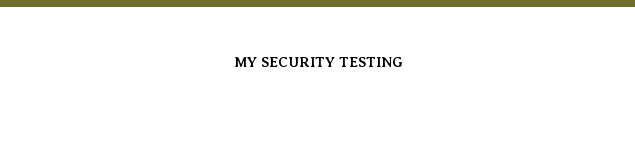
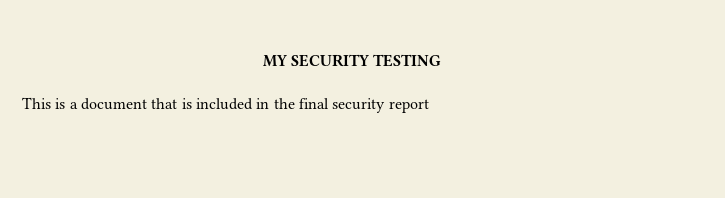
+ This is a document that is included in the final security report

